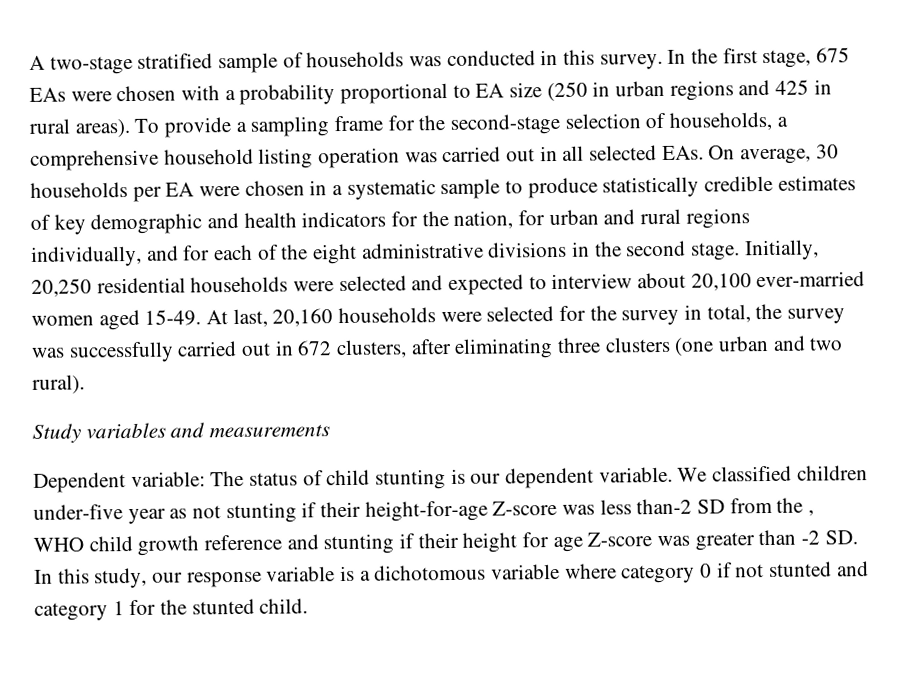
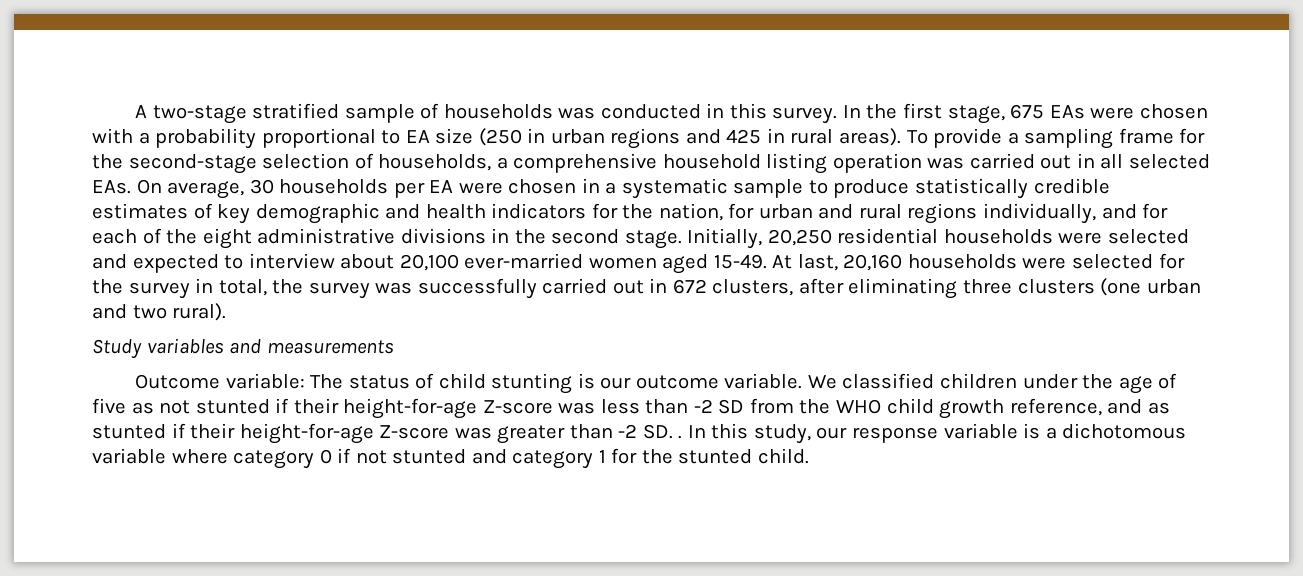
- Dependent variable: The status of child stunting is our dependent variable.
+ Outcome variable: The status of child stunting is our outcome variable.
- We classified children under-five year as not stunting if their height-for-age Z-score was less than-2 SD from the , WHO child growth reference and stunting if their height for age Z-score was greater than -2 SD. In this study, our response variable is a dichotomous variable where category 0 if not stunted and category 1 for the stunted child.
+ We classified children under the age of five as not stunted if their height-for-age Z-score was less than -2 SD from the WHO child growth reference, and as stunted if their height-for-age Z-score was greater than -2 SD. . In this study, our response variable is a dichotomous variable where category 0 if not stunted and category 1 for the stunted child.

